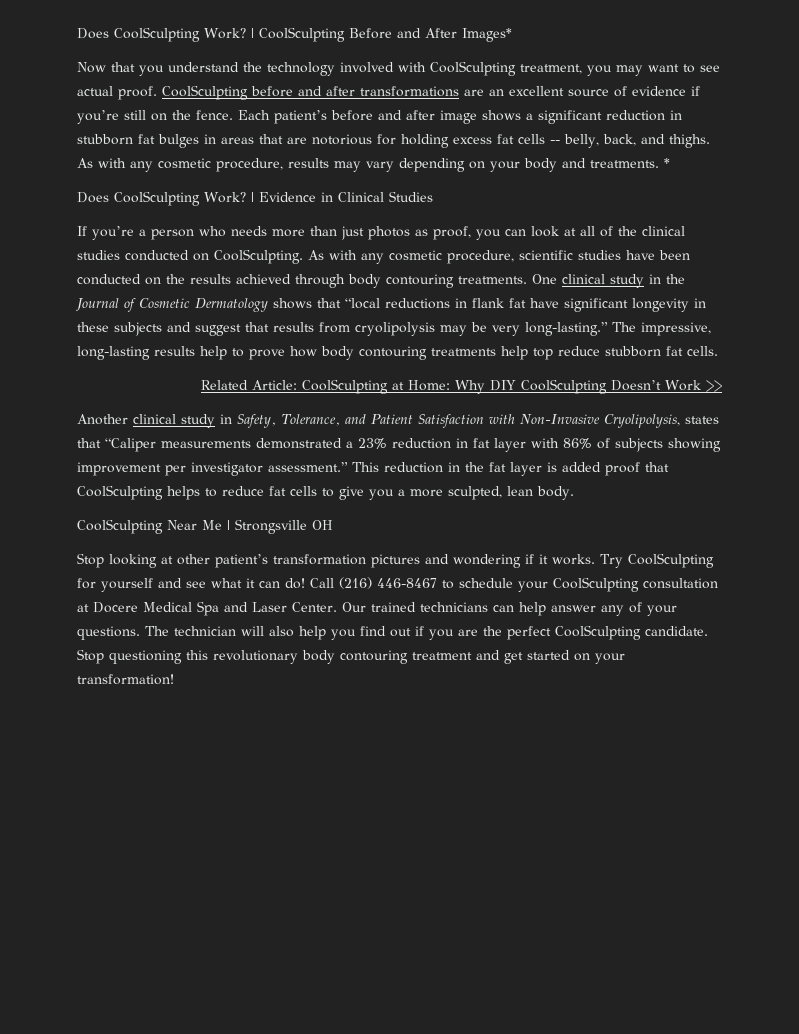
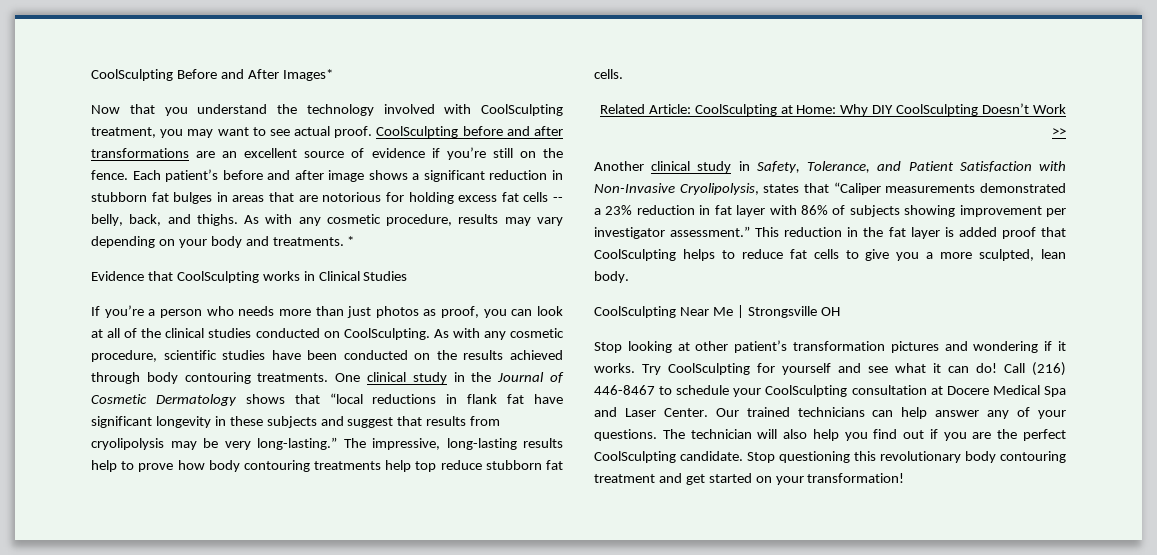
- Does CoolSculpting Work? | CoolSculpting Before and After Images*
+ CoolSculpting Before and After Images*
- Does CoolSculpting Work? | Evidence in Clinical Studies
+ Evidence that CoolSculpting works in Clinical Studies

